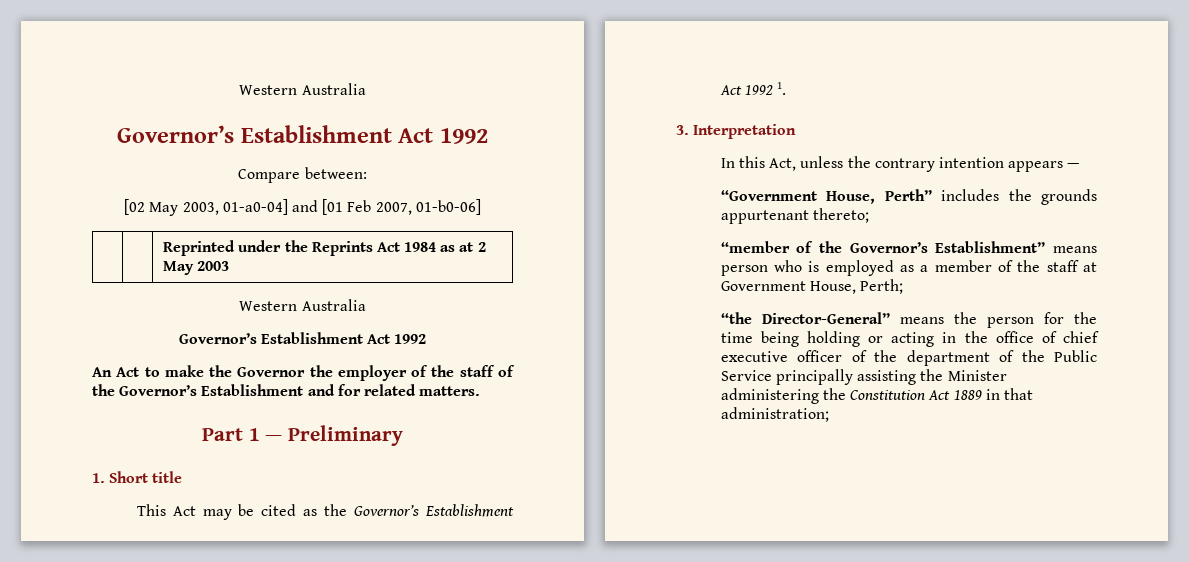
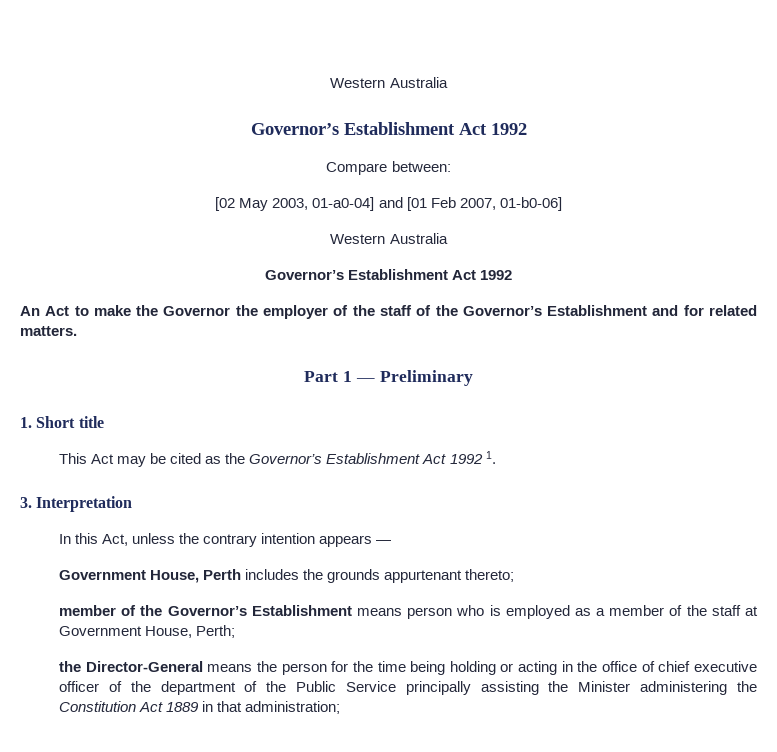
- | | Reprinted under the Reprints Act 1984 as at 2 May 2003
- “Government House, Perth” includes the grounds appurtenant thereto;
+ Government House, Perth includes the grounds appurtenant thereto;
- “member of the Governor’s Establishment” means person who is employed as a member of the staff at Government House, Perth;
+ member of the Governor’s Establishment means person who is employed as a member of the staff at Government House, Perth;
- “the Director-General” means the person for the time being holding or acting in the office of chief executive officer of the department of the Public Service principally assisting the Minister administering the Constitution Act 1889 in that administration;
+ the Director-General means the person for the time being holding or acting in the office of chief executive officer of the department of the Public Service principally assisting the Minister administering the Constitution Act 1889 in that administration;

